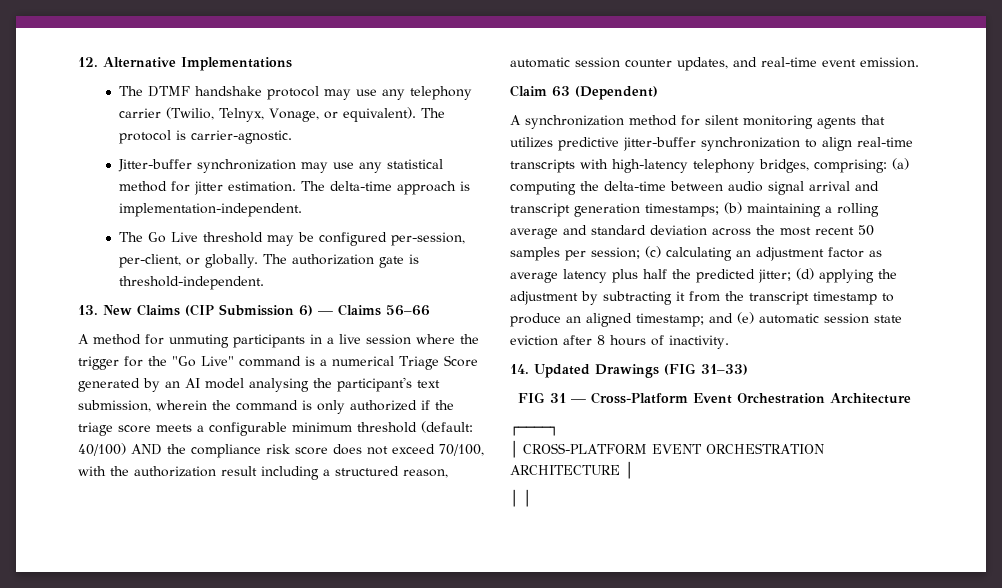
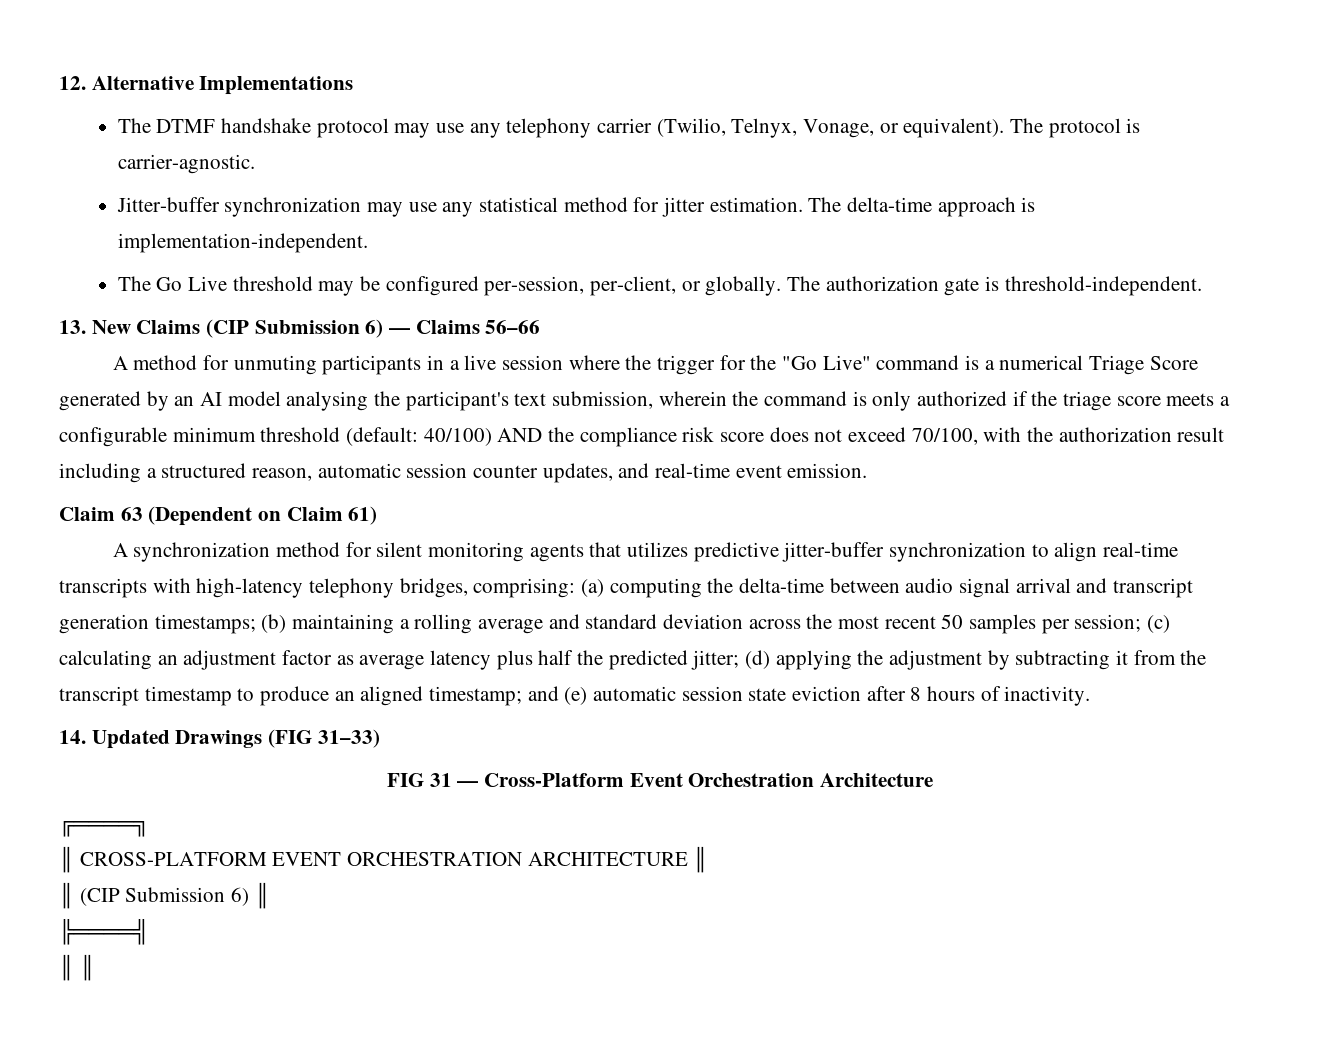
- Claim 63 (Dependent)
+ Claim 63 (Dependent on Claim 61)
- ┌────┐
- │ CROSS-PLATFORM EVENT ORCHESTRATION ARCHITECTURE │
- │ │
+ ╔════╗
+ ║ CROSS-PLATFORM EVENT ORCHESTRATION ARCHITECTURE ║
+ ║ (CIP Submission 6) ║
+ ╠════╣
+ ║ ║

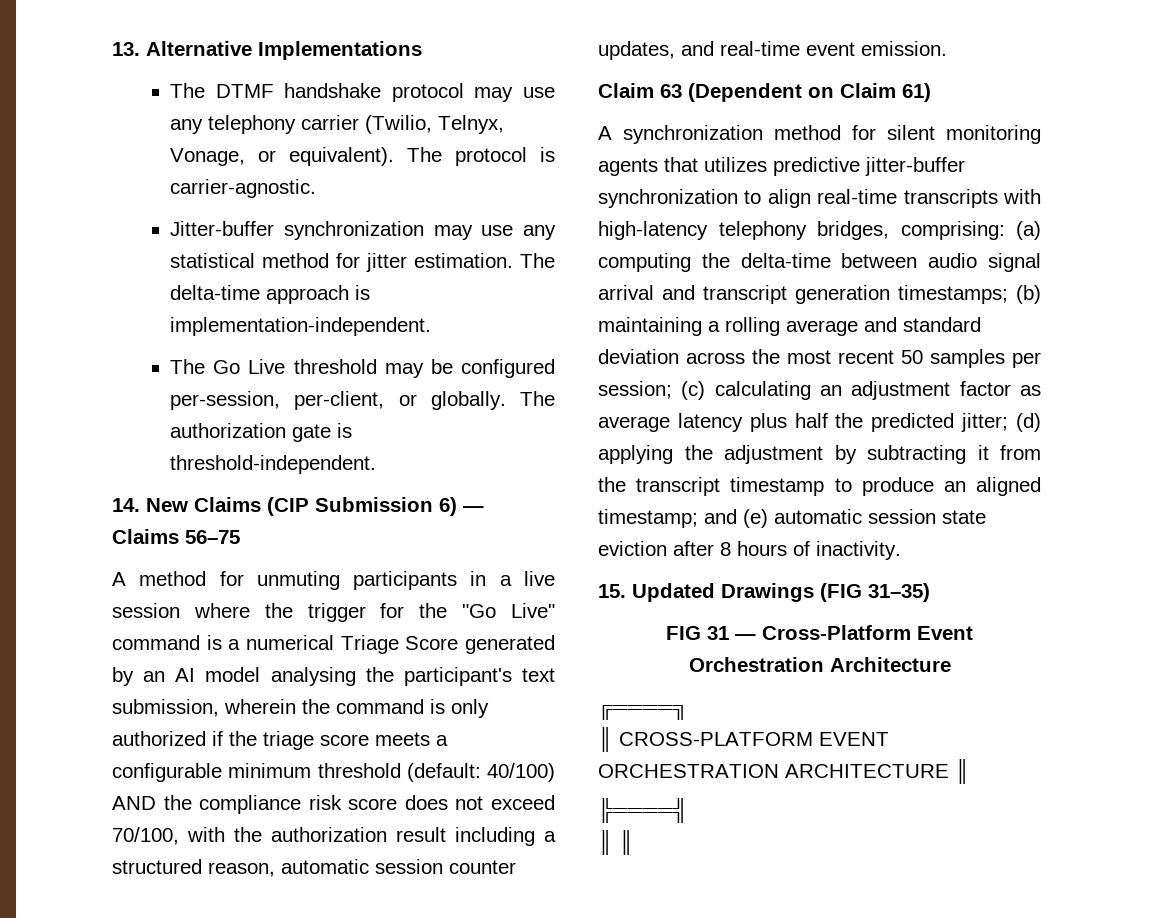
- 12. Alternative Implementations
+ 13. Alternative Implementations
- 13. New Claims (CIP Submission 6) — Claims 56–66
+ 14. New Claims (CIP Submission 6) — Claims 56–75
- 14. Updated Drawings (FIG 31–33)
+ 15. Updated Drawings (FIG 31–35)
- ║ (CIP Submission 6) ║

